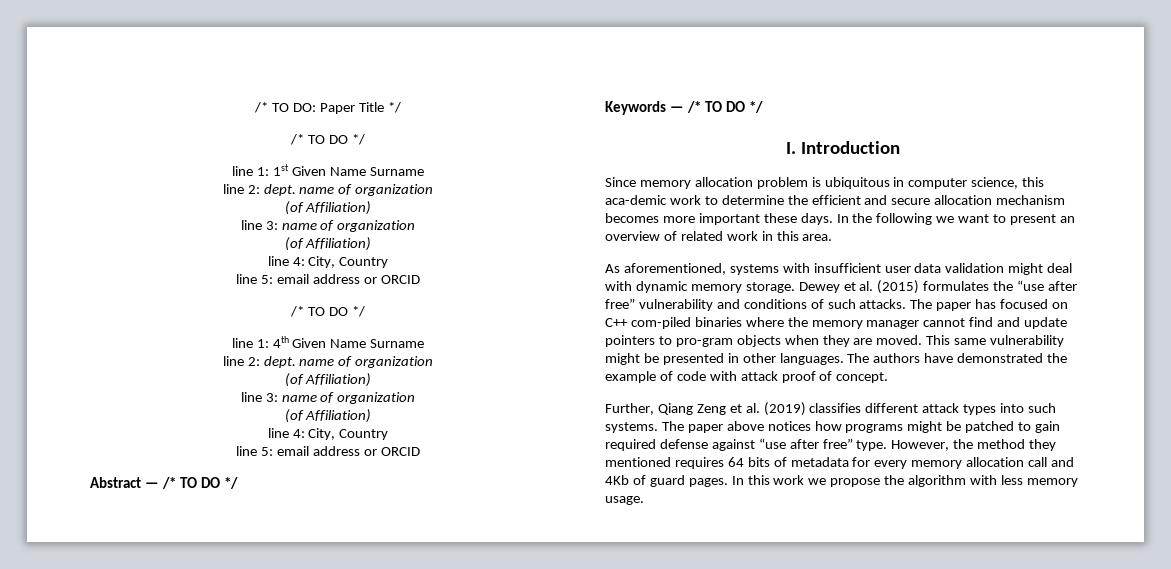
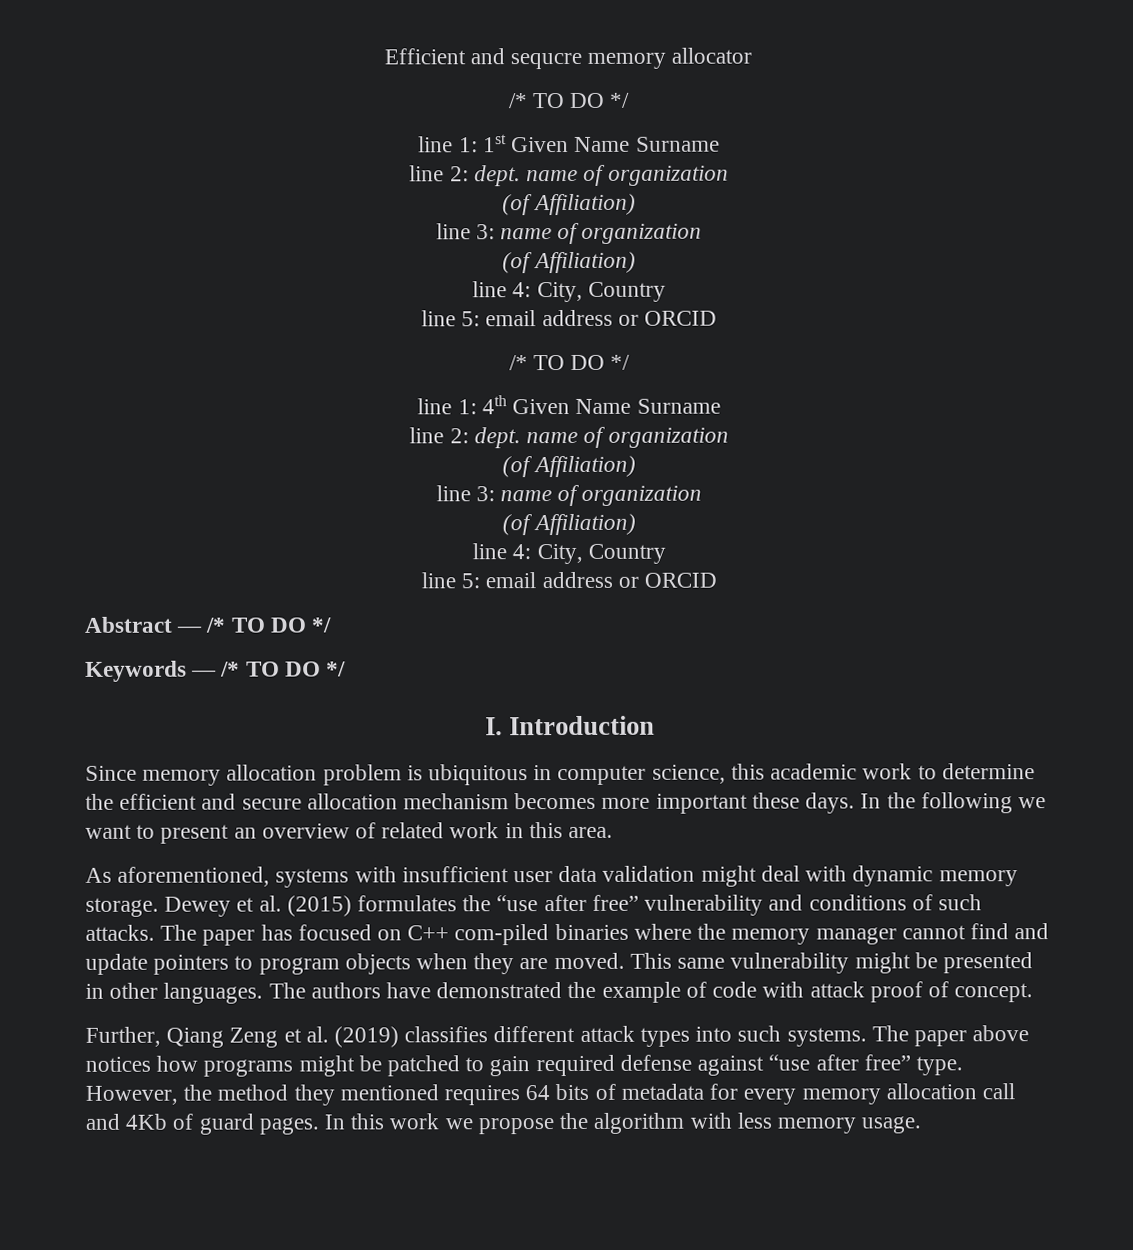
- /* TO DO: Paper Title */
+ Efficient and sequcre memory allocator
- Since memory allocation problem is ubiquitous in computer science, this aca-demic work to determine the efficient and secure allocation mechanism becomes more important these days.
+ Since memory allocation problem is ubiquitous in computer science, this academic work to determine the efficient and secure allocation mechanism becomes more important these days.
- The paper has focused on C++ com-piled binaries where the memory manager cannot find and update pointers to pro-gram objects when they are moved.
+ The paper has focused on C++ com-piled binaries where the memory manager cannot find and update pointers to program objects when they are moved.

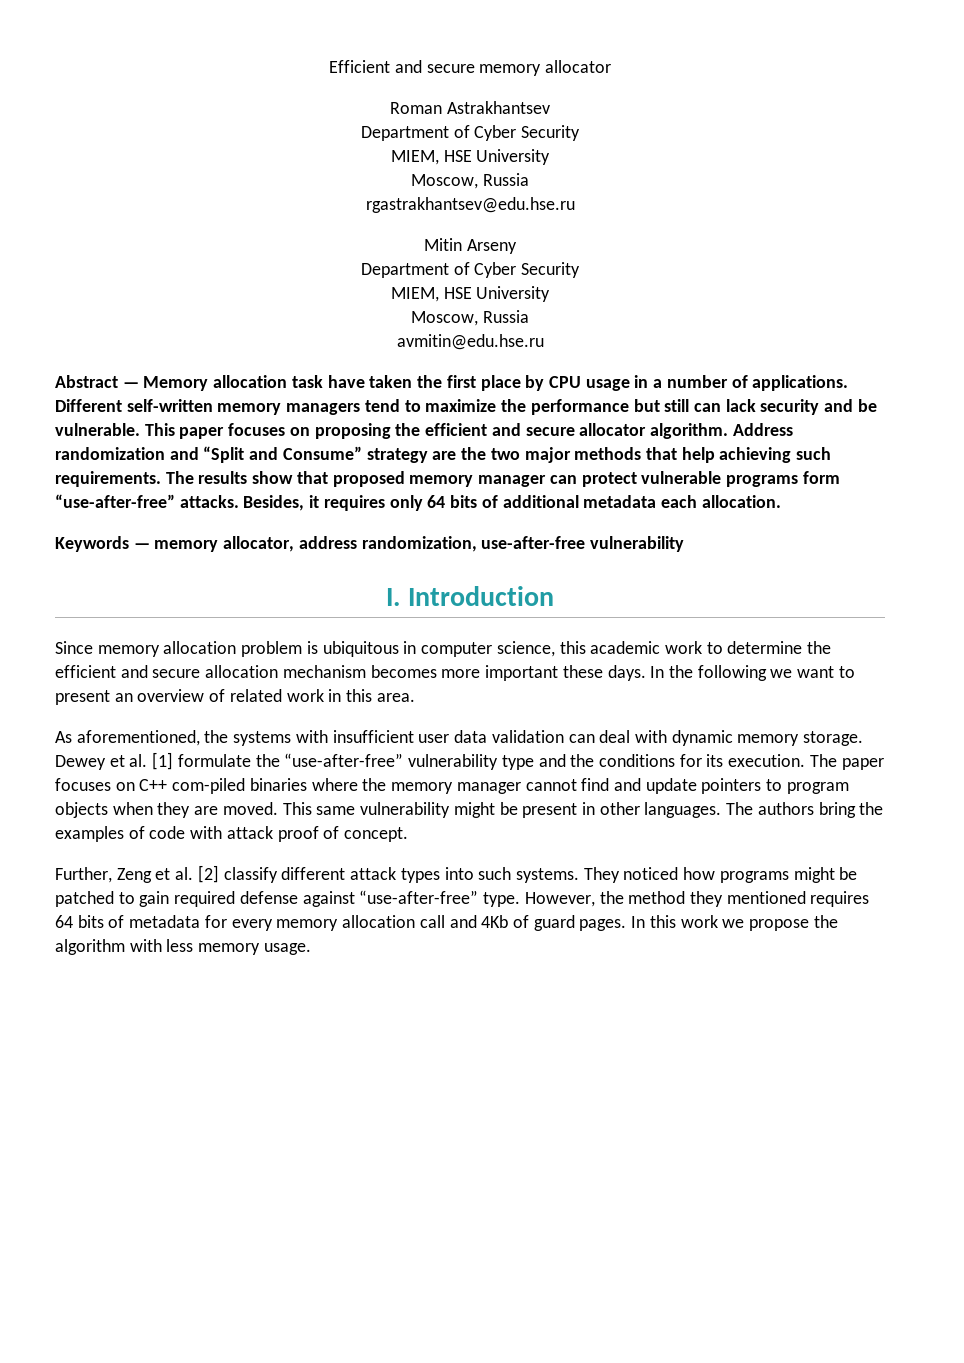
- Efficient and sequcre memory allocator
- /* TO DO */
- line 1: 1st Given Name Surname
- line 2: dept. name of organization
- (of Affiliation)
- line 3: name of organization
- (of Affiliation)
- line 4: City, Country
- line 5: email address or ORCID
- /* TO DO */
- line 1: 4th Given Name Surname
- line 2: dept. name of organization
- (of Affiliation)
- line 3: name of organization
- (of Affiliation)
- line 4: City, Country
- line 5: email address or ORCID
- Abstract — /* TO DO */
- Keywords — /* TO DO */
+ Efficient and secure memory allocator
+ Roman Astrakhantsev
+ Department of Cyber Security
+ MIEM, HSE University
+ Moscow, Russia
+ rgastrakhantsev@edu.hse.ru
+ Mitin Arseny
+ Department of Cyber Security
+ MIEM, HSE University
+ Moscow, Russia
+ avmitin@edu.hse.ru
+ Abstract — Memory allocation task have taken the first place by CPU usage in a number of applications. Different self-written memory managers tend to maximize the performance but still can lack security and be vulnerable. This paper focuses on proposing the efficient and secure allocator algorithm. Address randomization and “Split and Consume” strategy are the two major methods that help achieving such requirements. The results show that proposed memory manager can protect vulnerable programs form “use-after-free” attacks. Besides, it requires only 64 bits of additional metadata each allocation.
+ Keywords — memory allocator, address randomization, use-after-free vulnerability
- As aforementioned, systems with insufficient user data validation might deal with dynamic memory storage.
+ As aforementioned, the systems with insufficient user data validation can deal with dynamic memory storage.
- Dewey et al. (2015) formulates the “use after free” vulnerability and conditions of such attacks. The paper has focused on C++ com-piled binaries where the memory manager cannot find and update pointers to program objects when they are moved.
+ Dewey et al. [1] formulate the “use-after-free” vulnerability type and the conditions for its execution. The paper focuses on C++ com-piled binaries where the memory manager cannot find and update pointers to program objects when they are moved.
- This same vulnerability might be presented in other languages.
+ This same vulnerability might be present in other languages.
- The authors have demonstrated the example of code with attack proof of concept.
+ The authors bring the examples of code with attack proof of concept.
- Further, Qiang Zeng et al. (2019) classifies different attack types into such systems.
+ Further, Zeng et al. [2] classify different attack types into such systems.
- The paper above notices how programs might be patched to gain required defense against “use after free” type.
+ They noticed how programs might be patched to gain required defense against “use-after-free” type.

